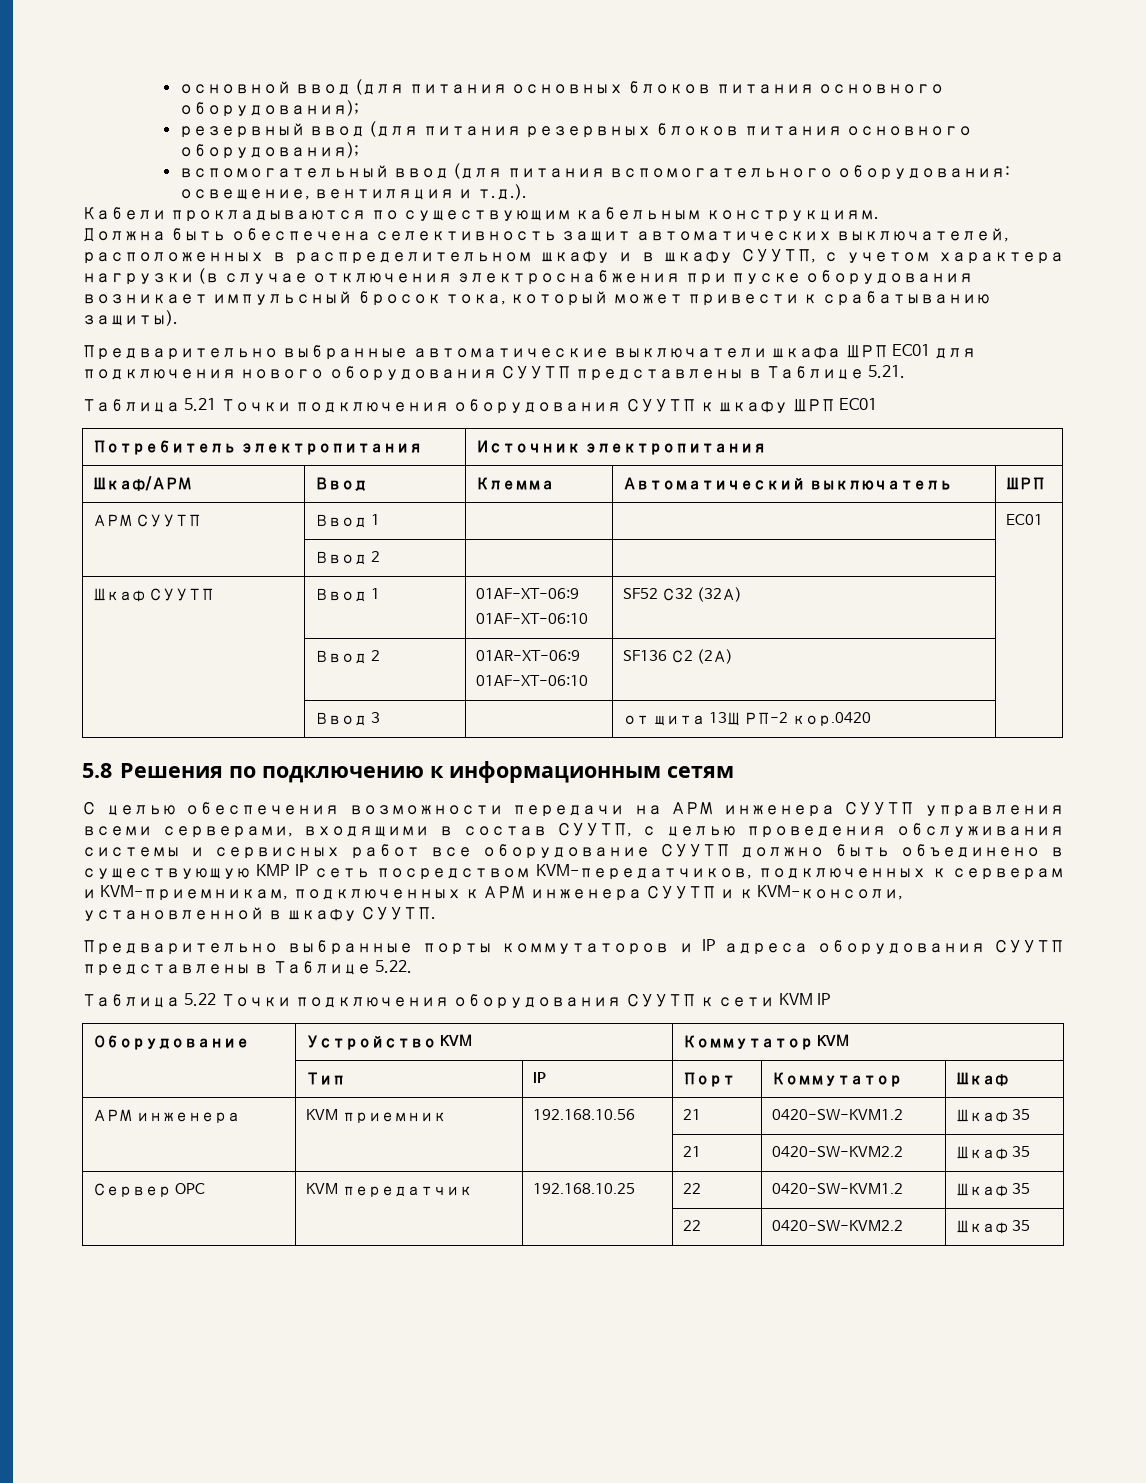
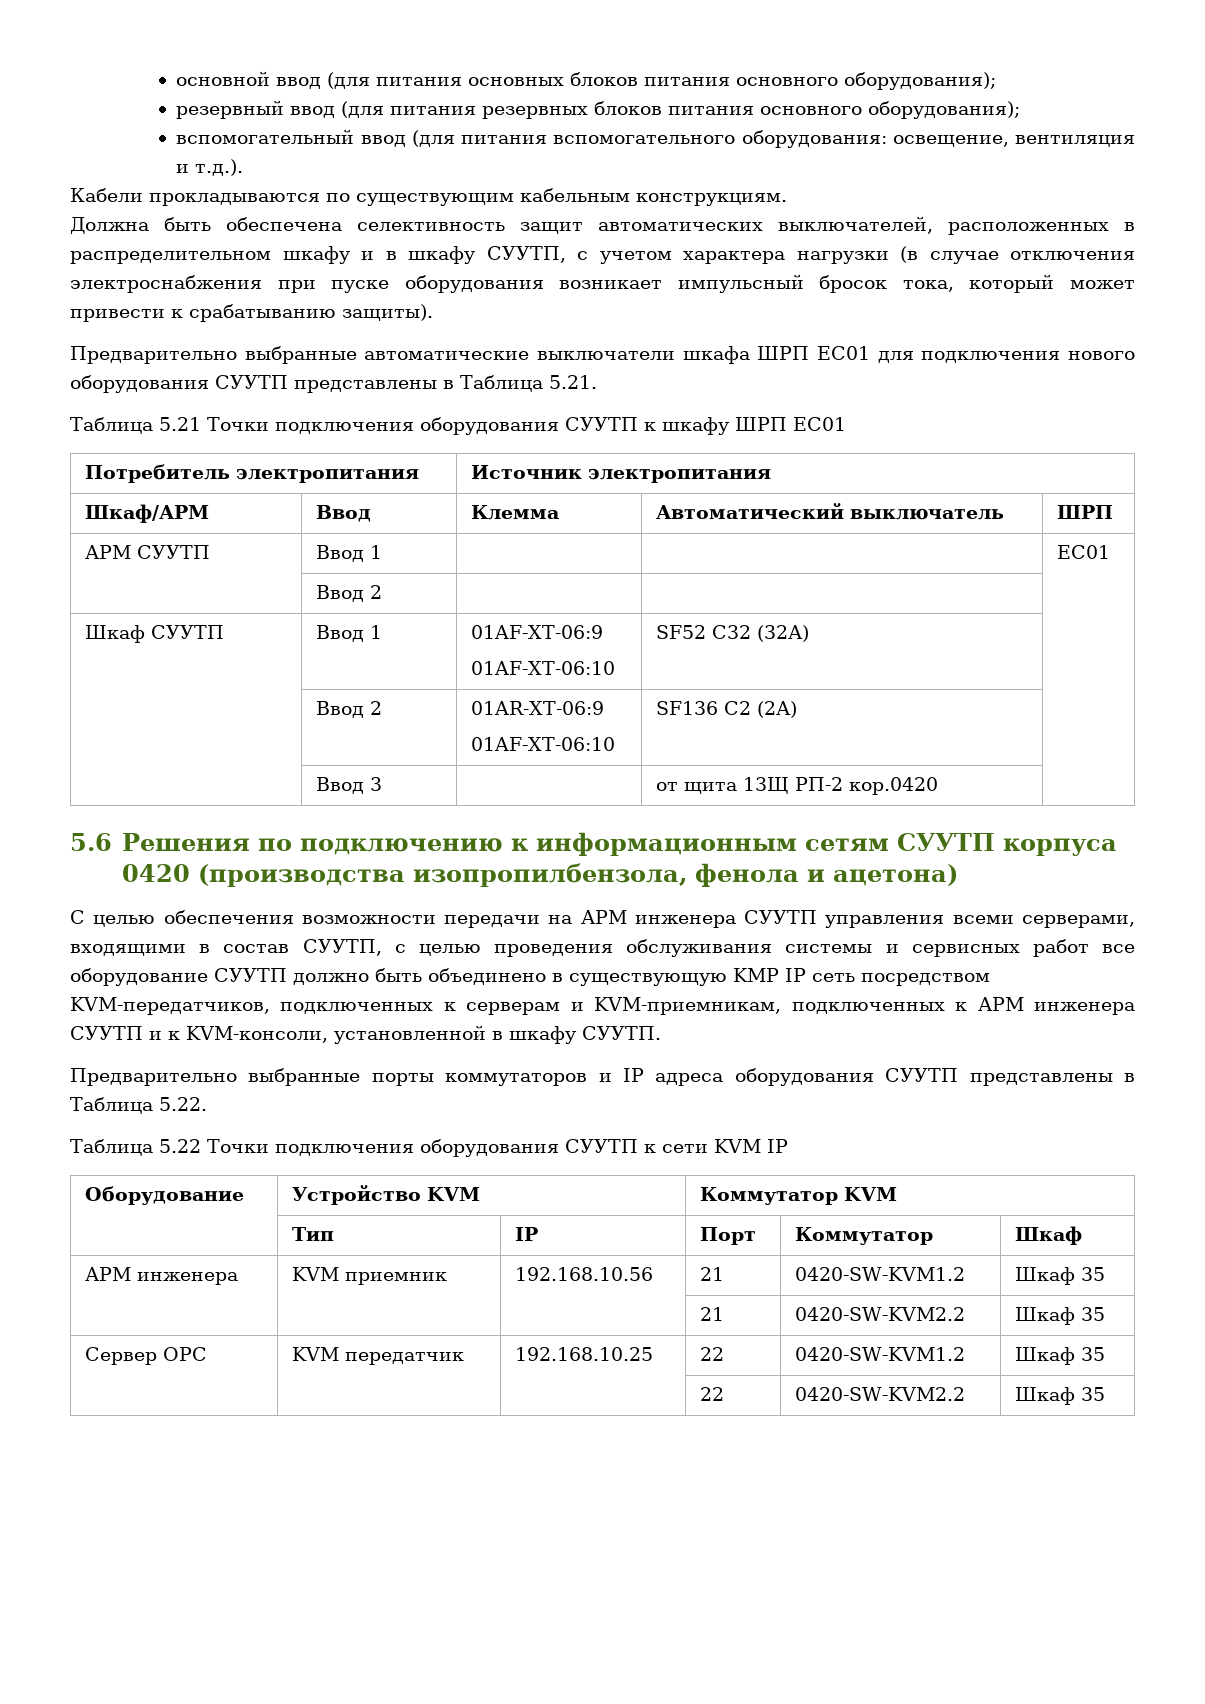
- Предварительно выбранные автоматические выключатели шкафа ШРП EC01 для подключения нового оборудования СУУТП представлены в Таблице 5.21.
+ Предварительно выбранные автоматические выключатели шкафа ШРП EC01 для подключения нового оборудования СУУТП представлены в Таблица 5.21.
- 5.8 Решения по подключению к информационным сетям
+ 5.6 Решения по подключению к информационным сетям СУУТП корпуса 0420 (производства изопропилбензола, фенола и ацетона)
- Предварительно выбранные порты коммутаторов и IP адреса оборудования СУУТП представлены в Таблице 5.22.
+ Предварительно выбранные порты коммутаторов и IP адреса оборудования СУУТП представлены в Таблица 5.22.

